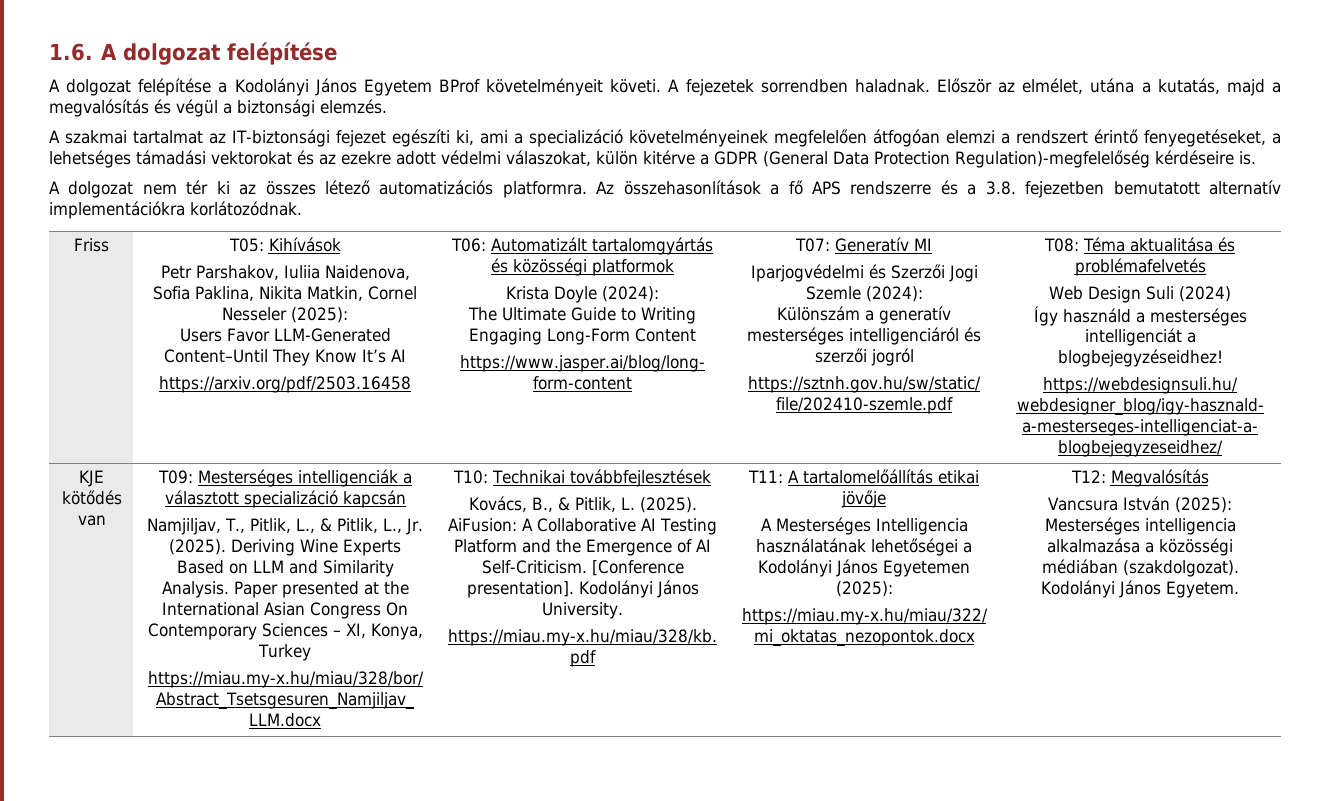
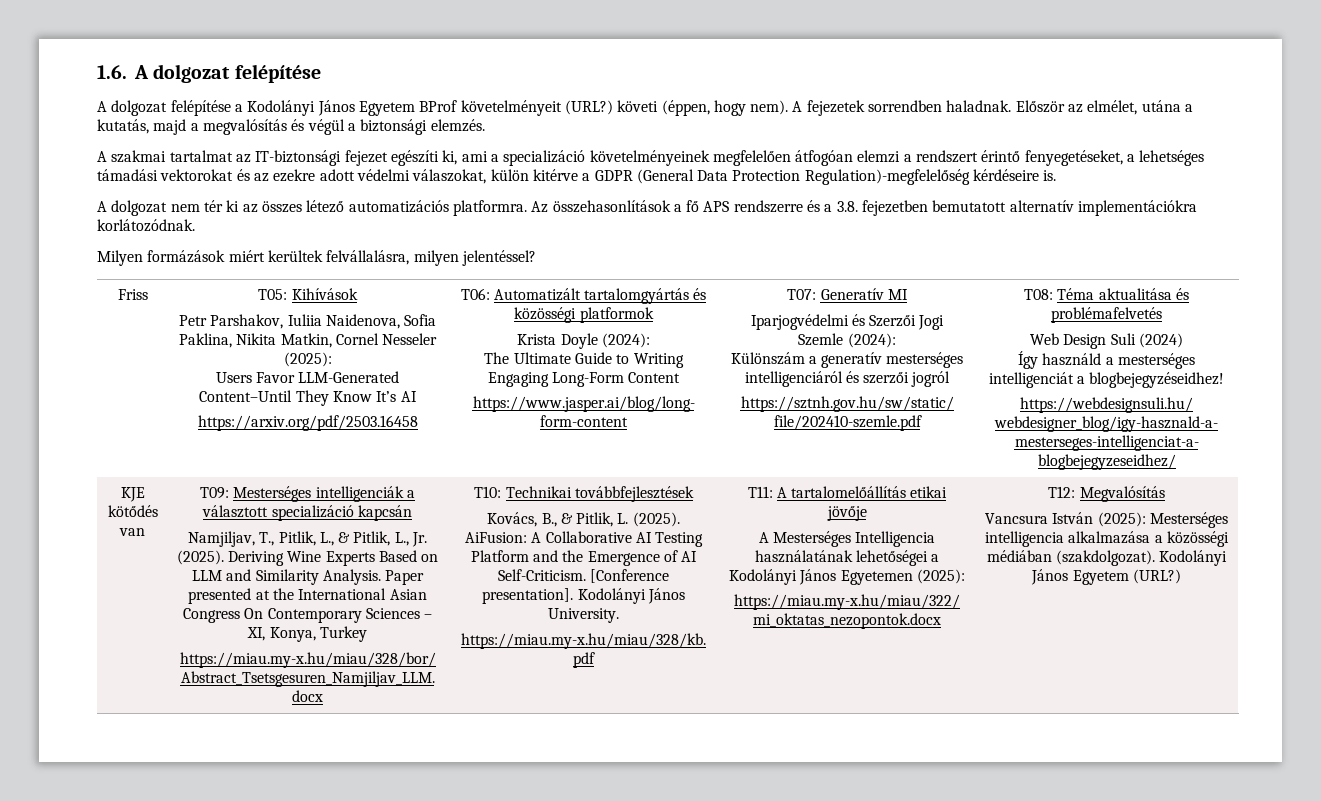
- A dolgozat felépítése a Kodolányi János Egyetem BProf követelményeit követi.
+ A dolgozat felépítése a Kodolányi János Egyetem BProf követelményeit (URL?) követi (éppen, hogy nem).
+ Milyen formázások miért kerültek felvállalásra, milyen jelentéssel?
- Kodolányi János Egyetem.
+ Kodolányi János Egyetem (URL?)

